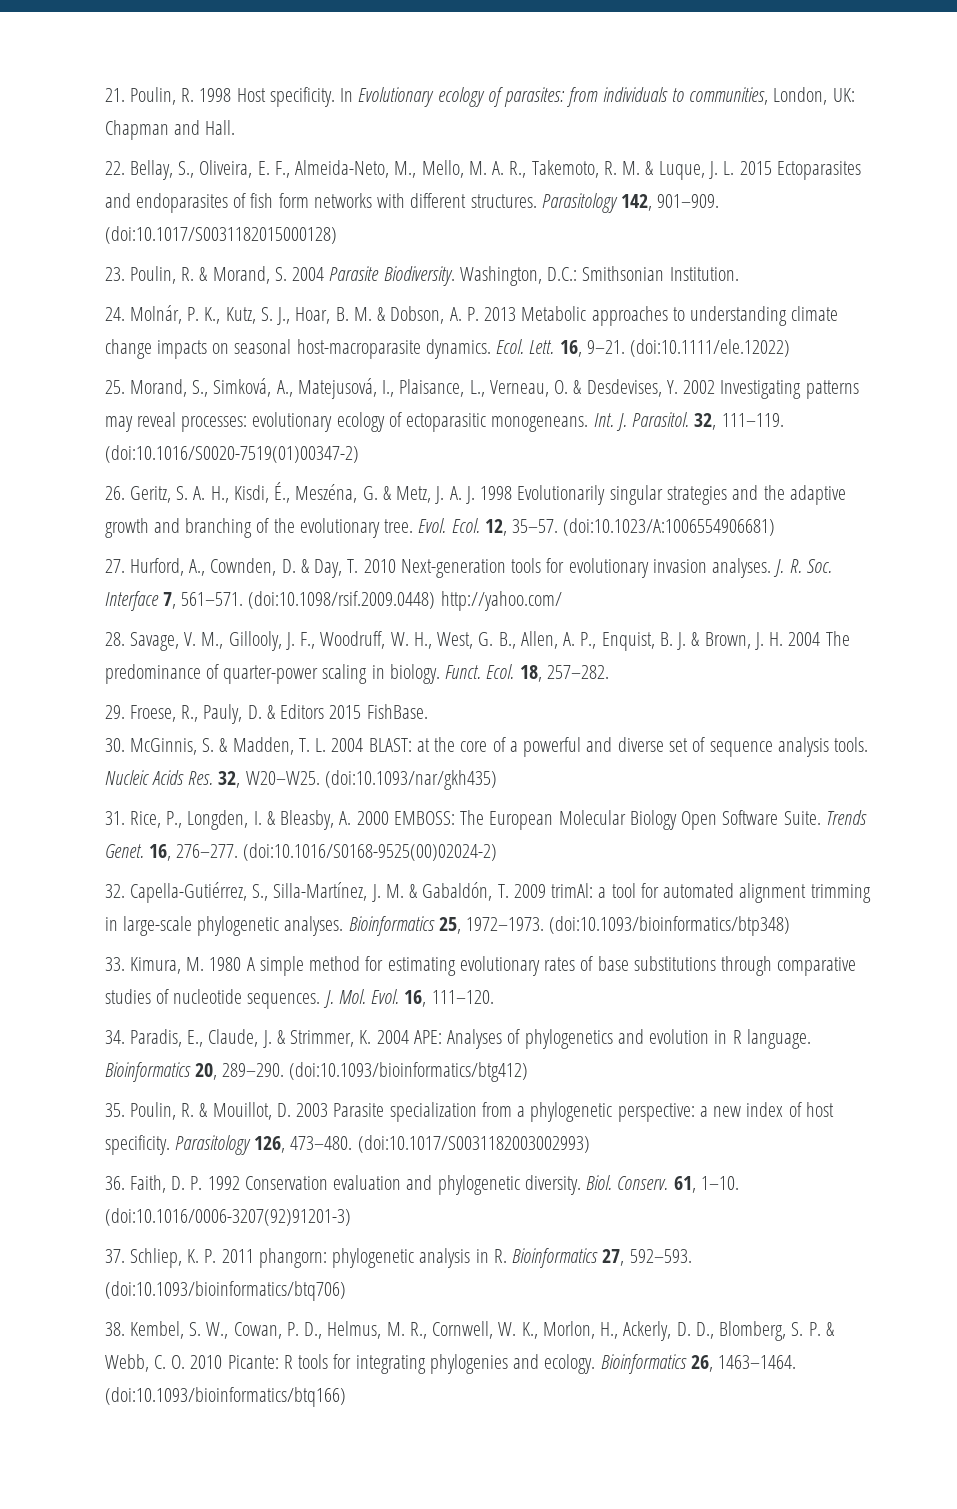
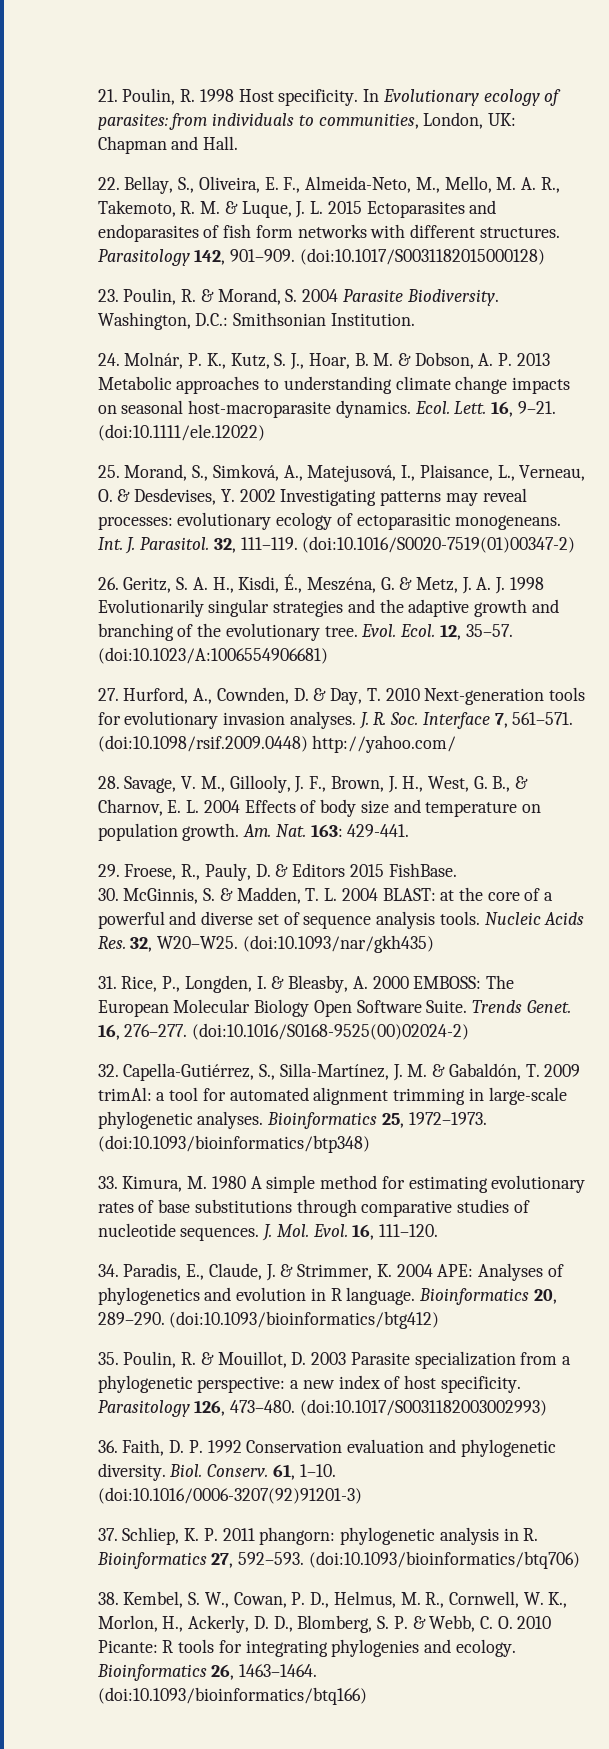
- 28. Savage, V. M., Gillooly, J. F., Woodruff, W. H., West, G. B., Allen, A. P., Enquist, B. J. & Brown, J. H. 2004 The predominance of quarter-power scaling in biology. Funct. Ecol. 18, 257–282.
+ 28. Savage, V. M., Gillooly, J. F., Brown, J. H., West, G. B., & Charnov, E. L. 2004 Effects of body size and temperature on population growth. Am. Nat. 163: 429-441.

